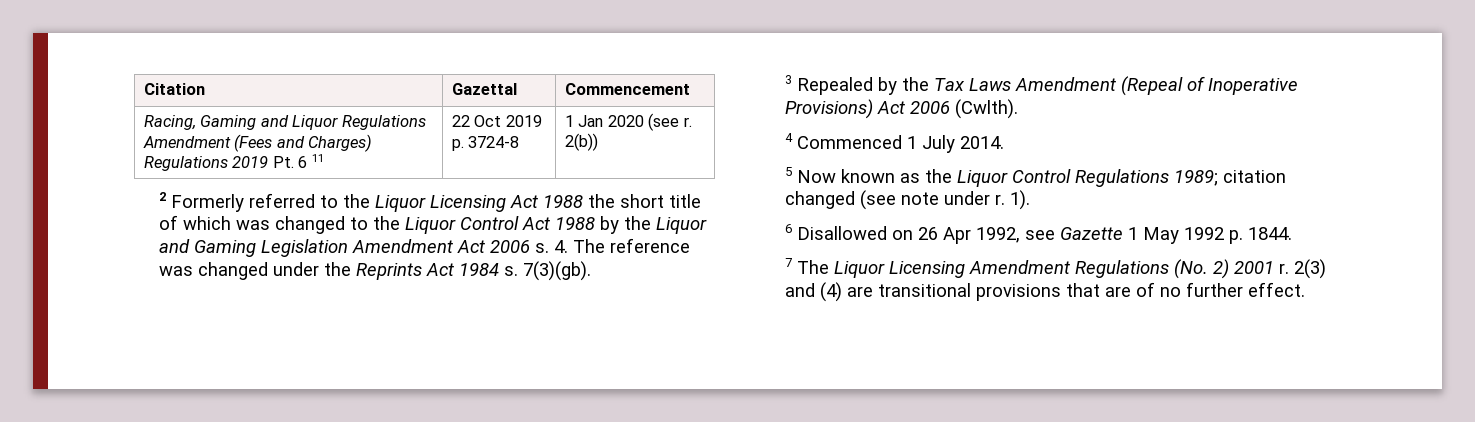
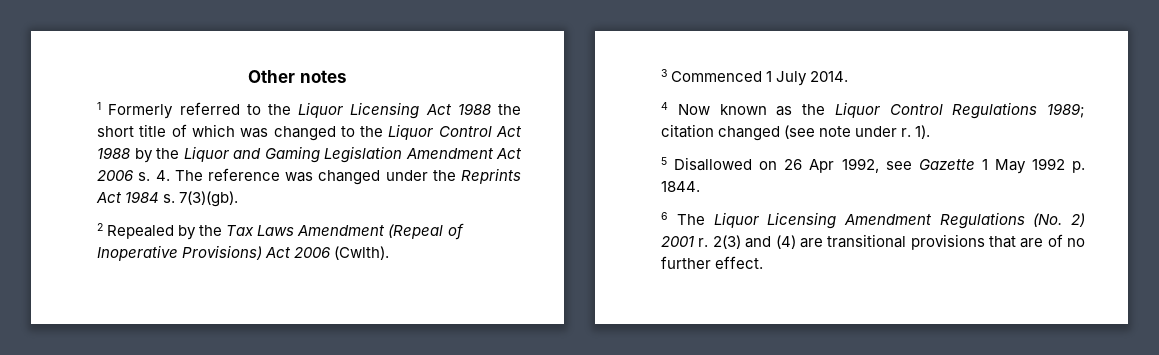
- Citation | Gazettal | Commencement
- Racing, Gaming and Liquor Regulations Amendment (Fees and Charges) Regulations 2019 Pt. 6 11 | 22 Oct 2019 p. 3724-8 | 1 Jan 2020 (see r. 2(b))
- 2 Formerly referred to the Liquor Licensing Act 1988 the short title of which was changed to the Liquor Control Act 1988 by the Liquor and Gaming Legislation Amendment Act 2006 s.
+ Other notes
+ 1 Formerly referred to the Liquor Licensing Act 1988 the short title of which was changed to the Liquor Control Act 1988 by the Liquor and Gaming Legislation Amendment Act 2006 s.
- 3 Repealed by the Tax Laws Amendment (Repeal of Inoperative Provisions) Act 2006 (Cwlth).
+ 2 Repealed by the Tax Laws Amendment (Repeal of Inoperative Provisions) Act 2006 (Cwlth).
- 4 Commenced 1 July 2014.
+ 3 Commenced 1 July 2014.
- 5 Now known as the Liquor Control Regulations 1989; citation changed (see note under r.
+ 4 Now known as the Liquor Control Regulations 1989; citation changed (see note under r.
- 6 Disallowed on 26 Apr 1992, see Gazette 1 May 1992 p. 1844.
+ 5 Disallowed on 26 Apr 1992, see Gazette 1 May 1992 p. 1844.
- 7 The Liquor Licensing Amendment Regulations (No. 2) 2001 r.
+ 6 The Liquor Licensing Amendment Regulations (No. 2) 2001 r.

